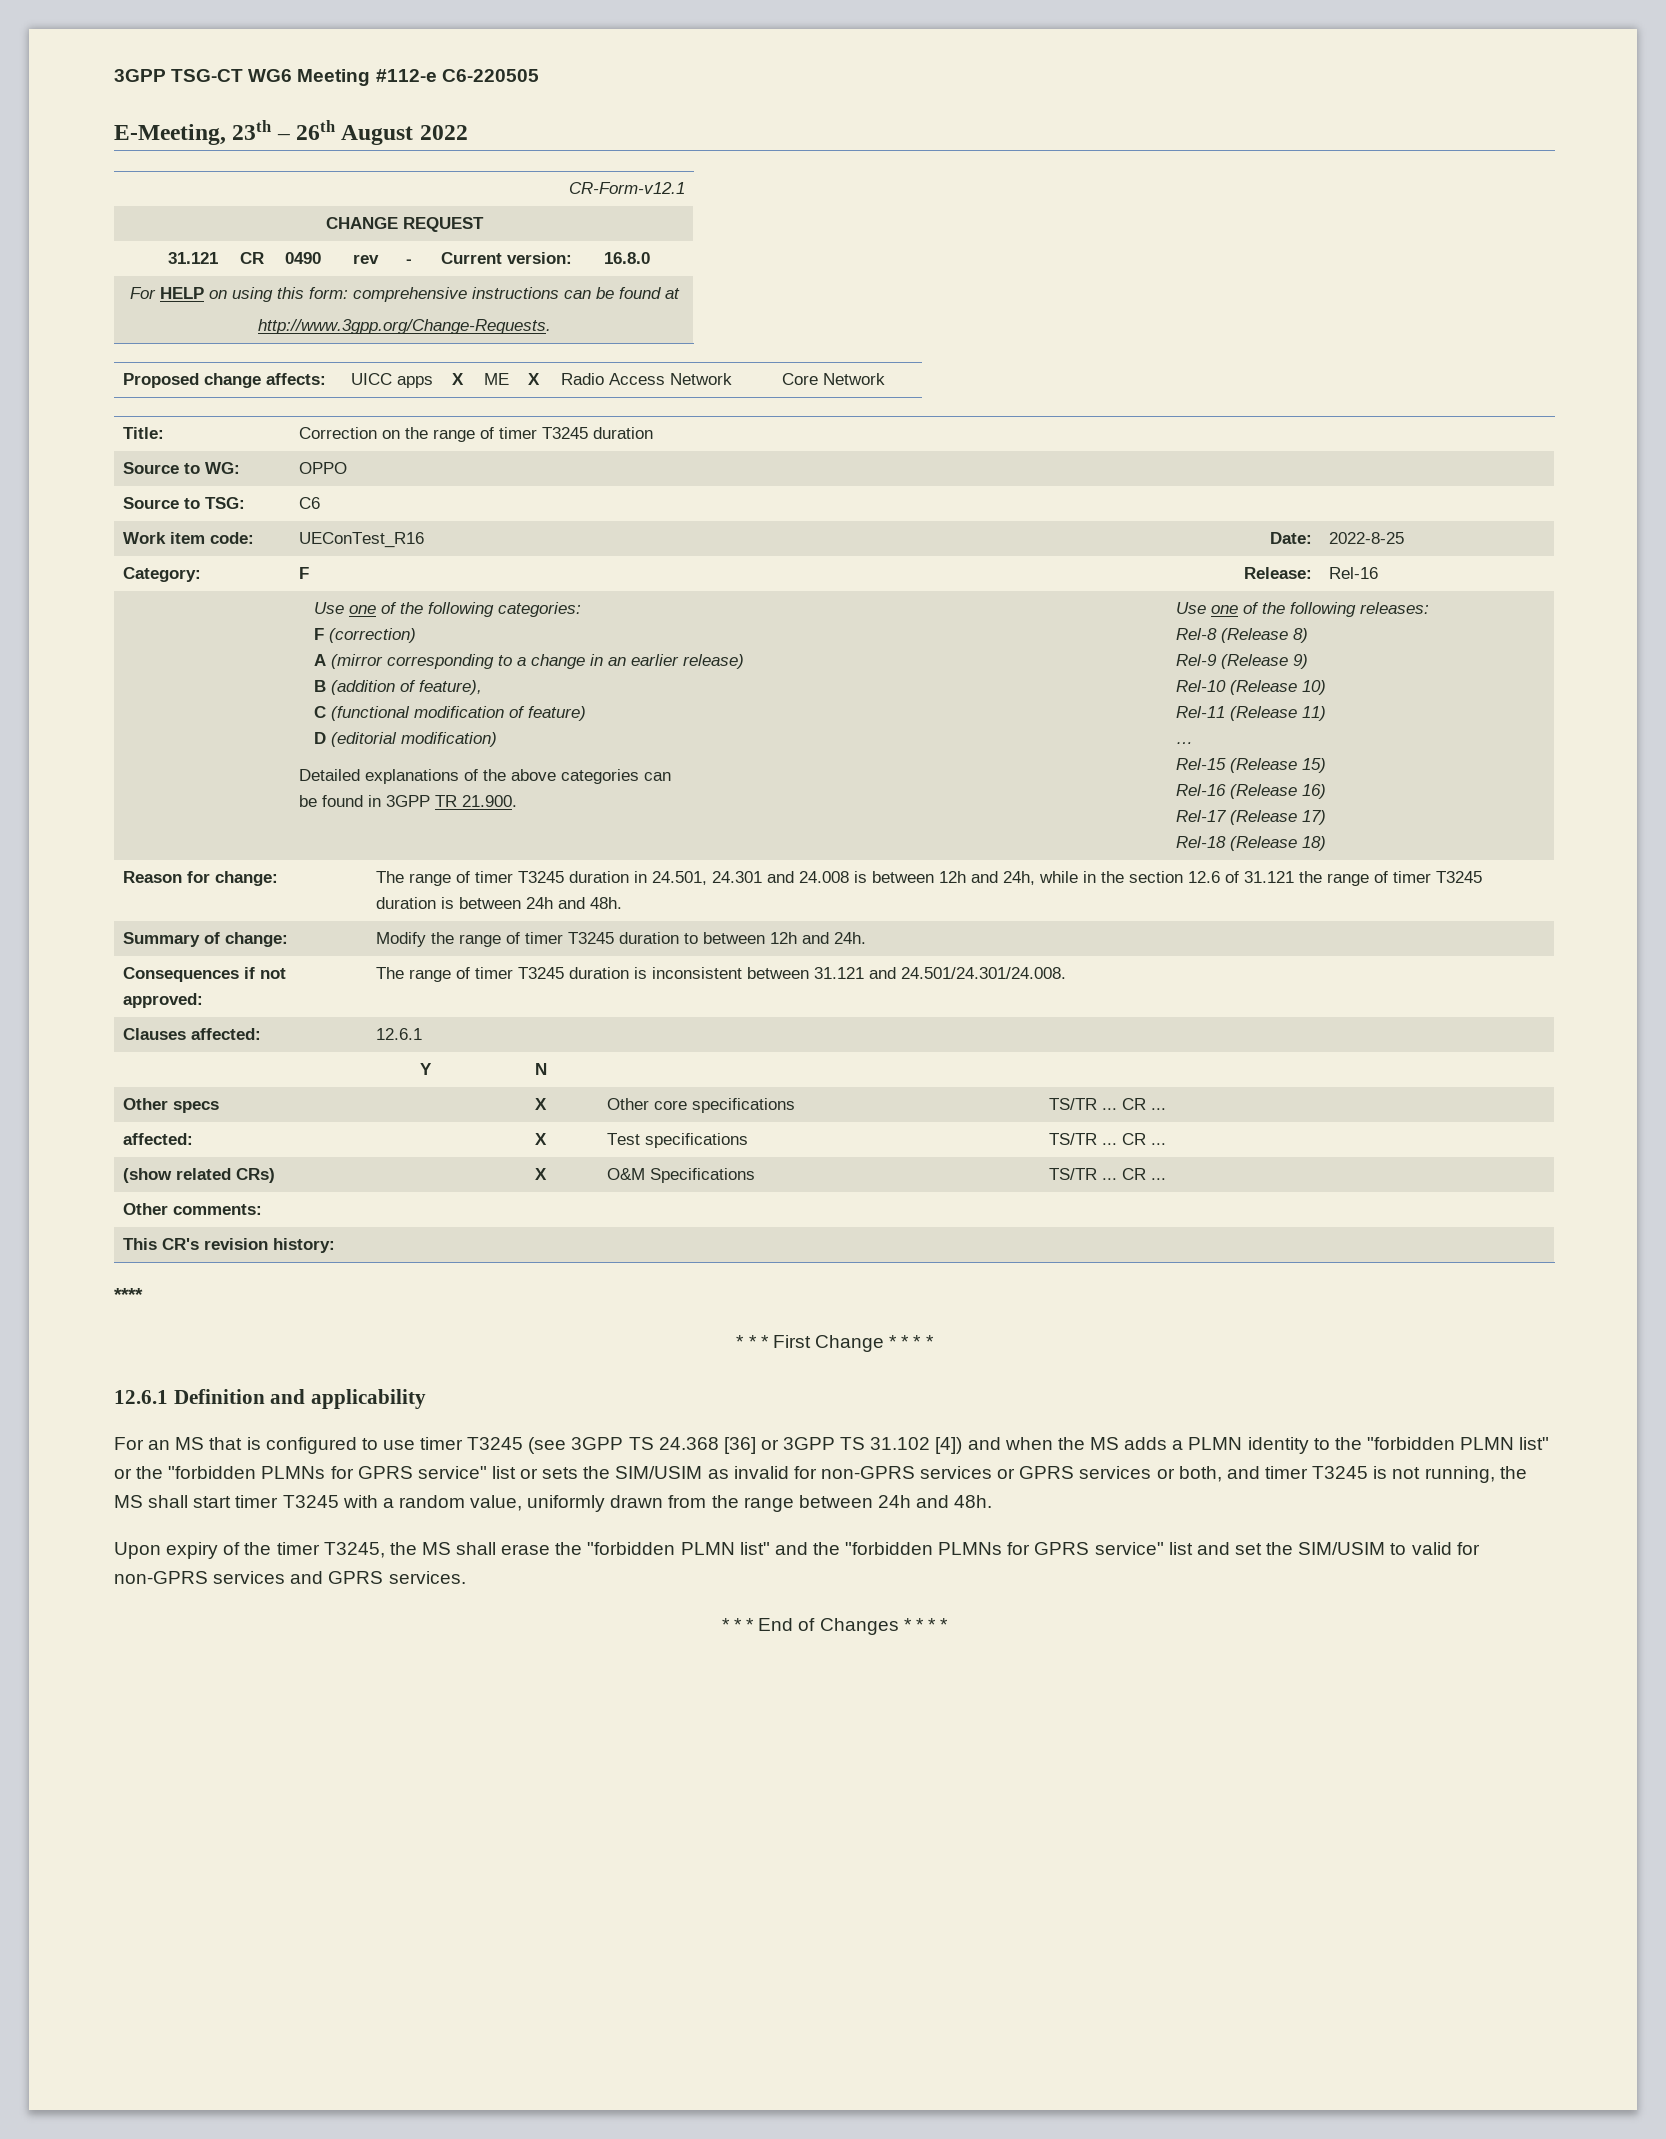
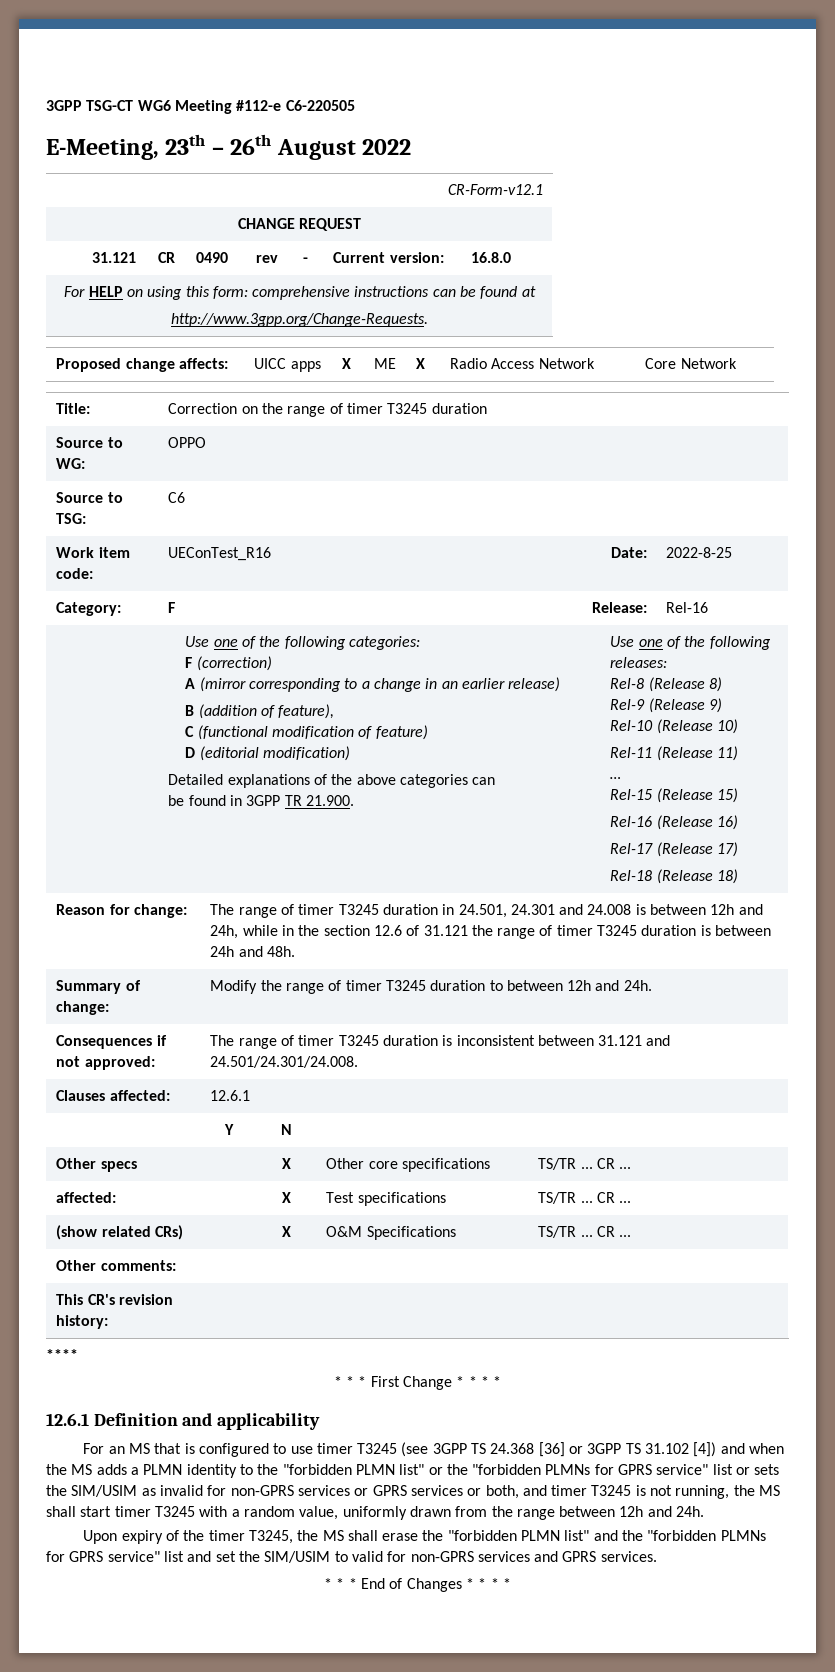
- For an MS that is configured to use timer T3245 (see 3GPP TS 24.368 [36] or 3GPP TS 31.102 [4]) and when the MS adds a PLMN identity to the "forbidden PLMN list" or the "forbidden PLMNs for GPRS service" list or sets the SIM/USIM as invalid for non-GPRS services or GPRS services or both, and timer T3245 is not running, the MS shall start timer T3245 with a random value, uniformly drawn from the range between 24h and 48h.
+ For an MS that is configured to use timer T3245 (see 3GPP TS 24.368 [36] or 3GPP TS 31.102 [4]) and when the MS adds a PLMN identity to the "forbidden PLMN list" or the "forbidden PLMNs for GPRS service" list or sets the SIM/USIM as invalid for non-GPRS services or GPRS services or both, and timer T3245 is not running, the MS shall start timer T3245 with a random value, uniformly drawn from the range between 12h and 24h.

